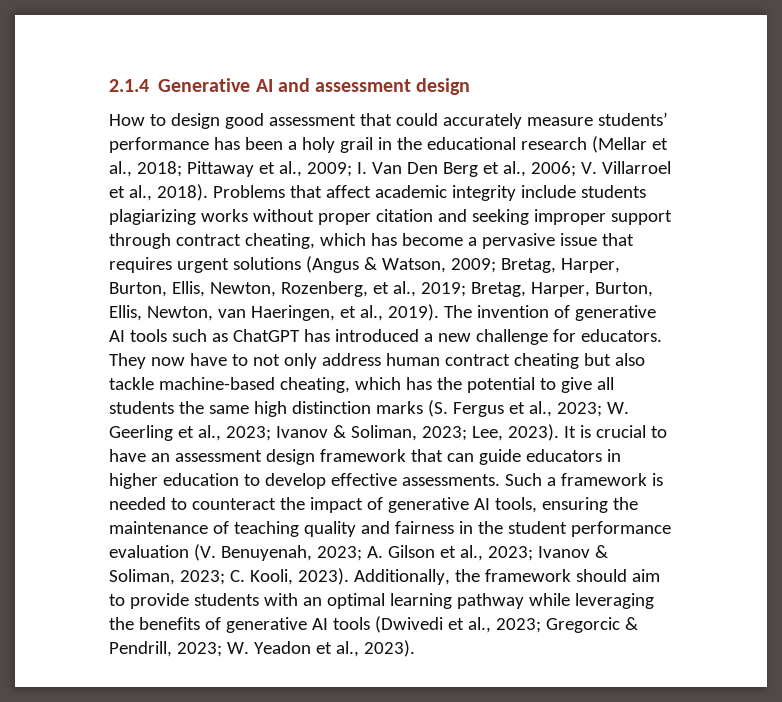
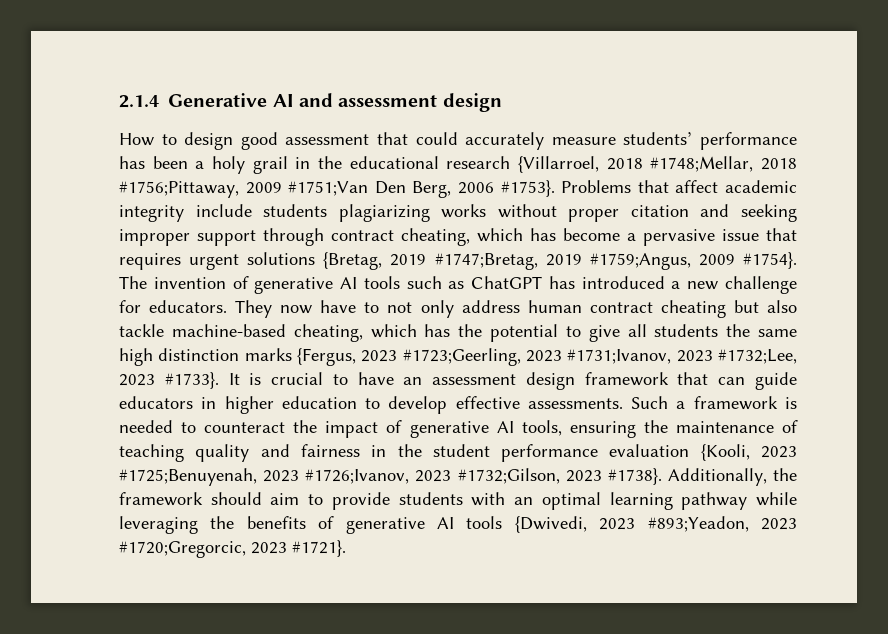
- How to design good assessment that could accurately measure students’ performance has been a holy grail in the educational research (Mellar et al., 2018; Pittaway et al., 2009; I. Van Den Berg et al., 2006; V. Villarroel et al., 2018).
+ How to design good assessment that could accurately measure students’ performance has been a holy grail in the educational research {Villarroel, 2018 #1748;Mellar, 2018 #1756;Pittaway, 2009 #1751;Van Den Berg, 2006 #1753}.
- Problems that affect academic integrity include students plagiarizing works without proper citation and seeking improper support through contract cheating, which has become a pervasive issue that requires urgent solutions (Angus & Watson, 2009; Bretag, Harper, Burton, Ellis, Newton, Rozenberg, et al., 2019; Bretag, Harper, Burton, Ellis, Newton, van Haeringen, et al., 2019).
+ Problems that affect academic integrity include students plagiarizing works without proper citation and seeking improper support through contract cheating, which has become a pervasive issue that requires urgent solutions {Bretag, 2019 #1747;Bretag, 2019 #1759;Angus, 2009 #1754}.
- They now have to not only address human contract cheating but also tackle machine-based cheating, which has the potential to give all students the same high distinction marks (S. Fergus et al., 2023; W. Geerling et al., 2023; Ivanov & Soliman, 2023; Lee, 2023).
+ They now have to not only address human contract cheating but also tackle machine-based cheating, which has the potential to give all students the same high distinction marks {Fergus, 2023 #1723;Geerling, 2023 #1731;Ivanov, 2023 #1732;Lee, 2023 #1733}.
- Such a framework is needed to counteract the impact of generative AI tools, ensuring the maintenance of teaching quality and fairness in the student performance evaluation (V. Benuyenah, 2023; A. Gilson et al., 2023; Ivanov & Soliman, 2023; C. Kooli, 2023).
+ Such a framework is needed to counteract the impact of generative AI tools, ensuring the maintenance of teaching quality and fairness in the student performance evaluation {Kooli, 2023 #1725;Benuyenah, 2023 #1726;Ivanov, 2023 #1732;Gilson, 2023 #1738}.
- Additionally, the framework should aim to provide students with an optimal learning pathway while leveraging the benefits of generative AI tools (Dwivedi et al., 2023; Gregorcic & Pendrill, 2023; W. Yeadon et al., 2023).
+ Additionally, the framework should aim to provide students with an optimal learning pathway while leveraging the benefits of generative AI tools {Dwivedi, 2023 #893;Yeadon, 2023 #1720;Gregorcic, 2023 #1721}.

